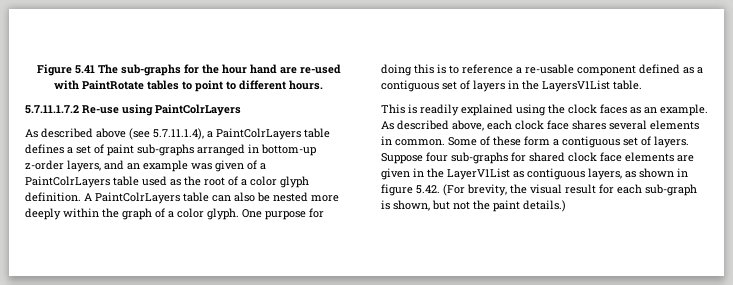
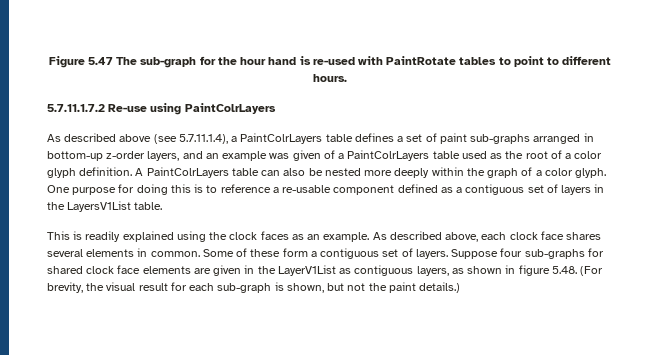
- Figure 5.41 The sub-graphs for the hour hand are re-used with PaintRotate tables to point to different hours.
+ Figure 5.47 The sub-graph for the hour hand is re-used with PaintRotate tables to point to different hours.
- Suppose four sub-graphs for shared clock face elements are given in the LayerV1List as contiguous layers, as shown in figure 5.42. (For brevity, the visual result for each sub-graph is shown, but not the paint details.)
+ Suppose four sub-graphs for shared clock face elements are given in the LayerV1List as contiguous layers, as shown in figure 5.48. (For brevity, the visual result for each sub-graph is shown, but not the paint details.)

